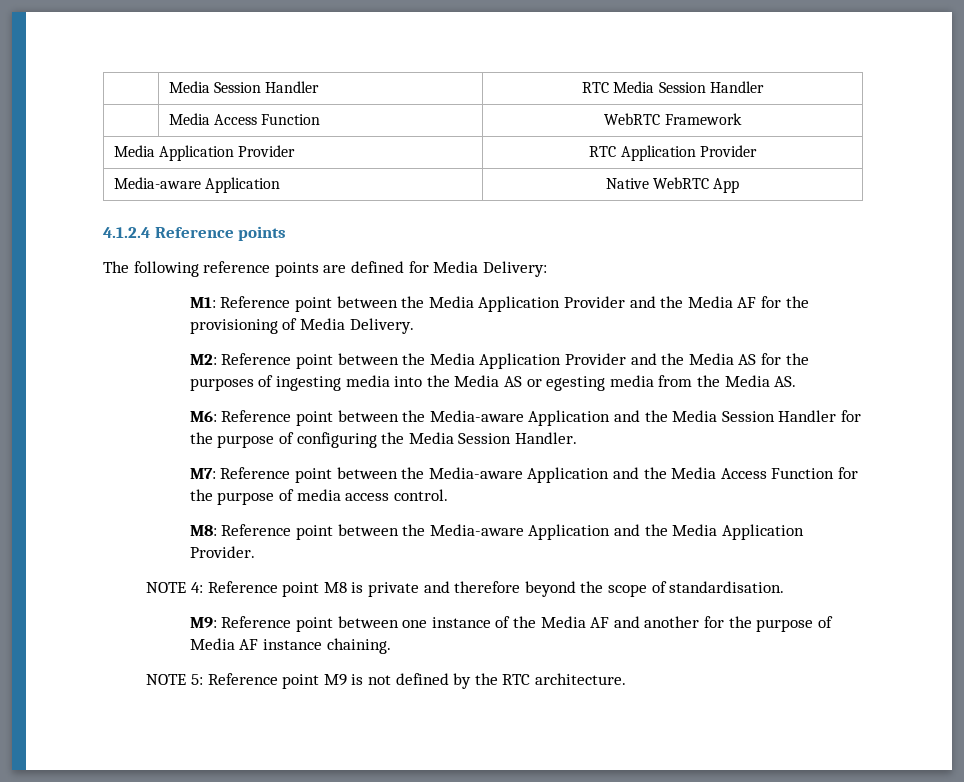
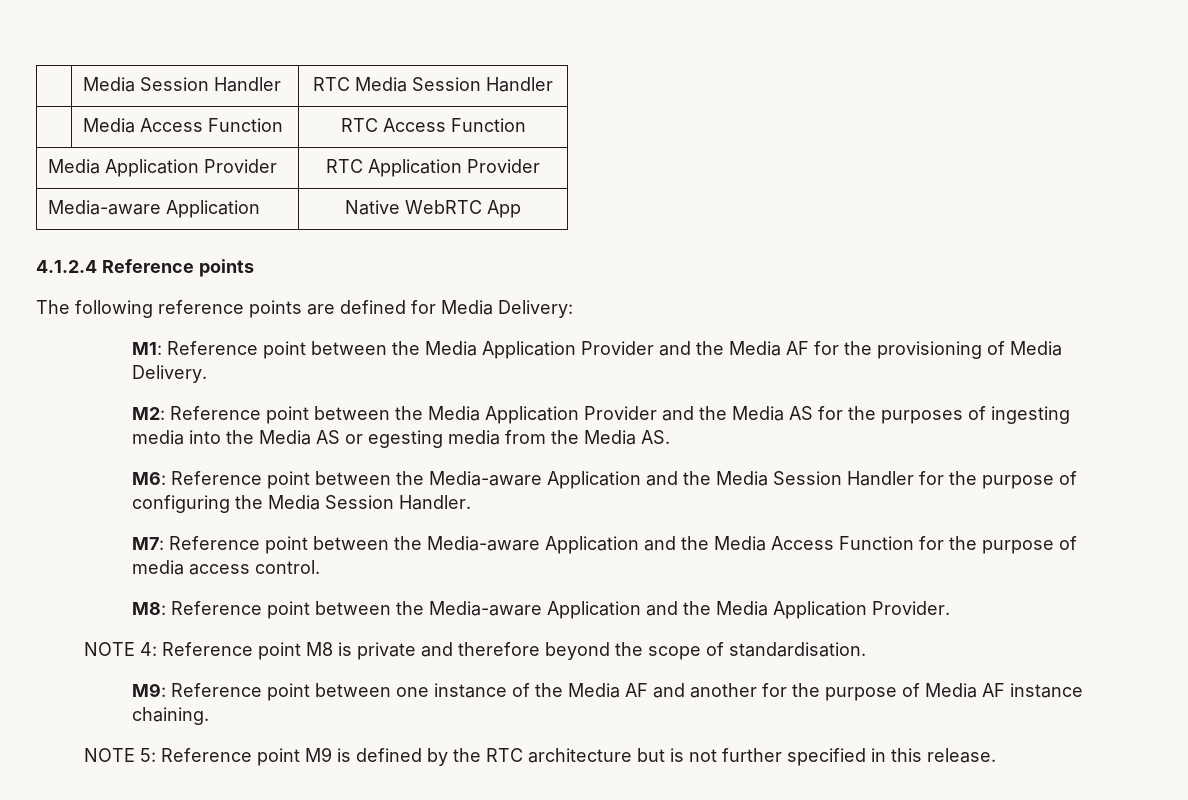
- | Media Access Function | WebRTC Framework
+ | Media Access Function | RTC Access Function
- NOTE 5: Reference point M9 is not defined by the RTC architecture.
+ NOTE 5: Reference point M9 is defined by the RTC architecture but is not further specified in this release.

